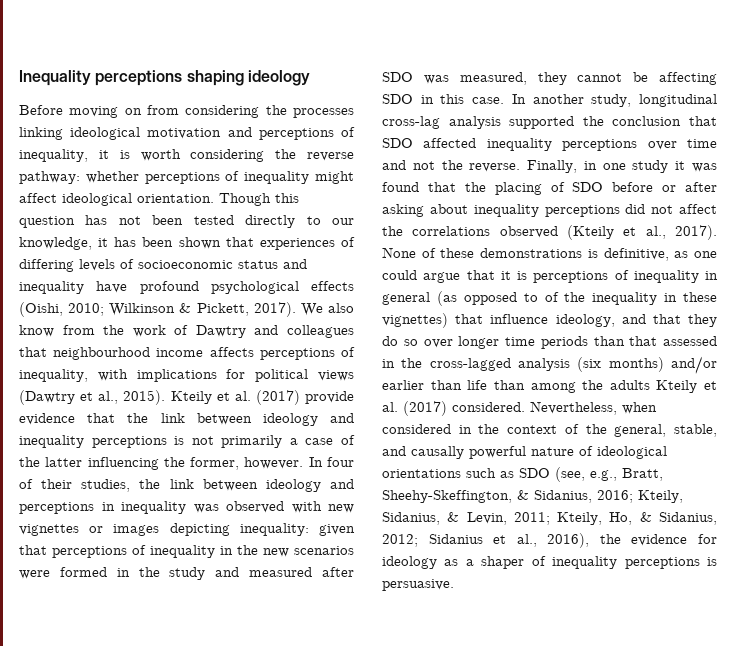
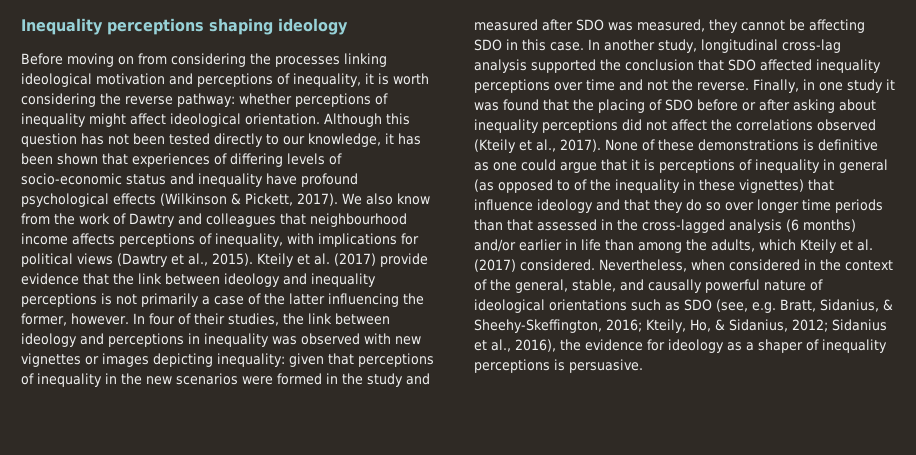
- Though this question has not been tested directly to our knowledge, it has been shown that experiences of differing levels of socioeconomic status and inequality have profound psychological effects (Oishi, 2010; Wilkinson & Pickett, 2017).
+ Although this question has not been tested directly to our knowledge, it has been shown that experiences of differing levels of socio-economic status and inequality have profound psychological effects (Wilkinson & Pickett, 2017).
- None of these demonstrations is definitive, as one could argue that it is perceptions of inequality in general (as opposed to of the inequality in these vignettes) that influence ideology, and that they do so over longer time periods than that assessed in the cross-lagged analysis (six months) and/or earlier than life than among the adults Kteily et al. (2017) considered.
+ None of these demonstrations is definitive as one could argue that it is perceptions of inequality in general (as opposed to of the inequality in these vignettes) that influence ideology and that they do so over longer time periods than that assessed in the cross-lagged analysis (6 months) and/or earlier in life than among the adults, which Kteily et al. (2017) considered.
- Nevertheless, when considered in the context of the general, stable, and causally powerful nature of ideological orientations such as SDO (see, e.g., Bratt, Sheehy-Skeffington, & Sidanius, 2016; Kteily, Sidanius, & Levin, 2011; Kteily, Ho, & Sidanius, 2012; Sidanius et al., 2016), the evidence for ideology as a shaper of inequality perceptions is persuasive.
+ Nevertheless, when considered in the context of the general, stable, and causally powerful nature of ideological orientations such as SDO (see, e.g. Bratt, Sidanius, & Sheehy-Skeffington, 2016; Kteily, Ho, & Sidanius, 2012; Sidanius et al., 2016), the evidence for ideology as a shaper of inequality perceptions is persuasive.

